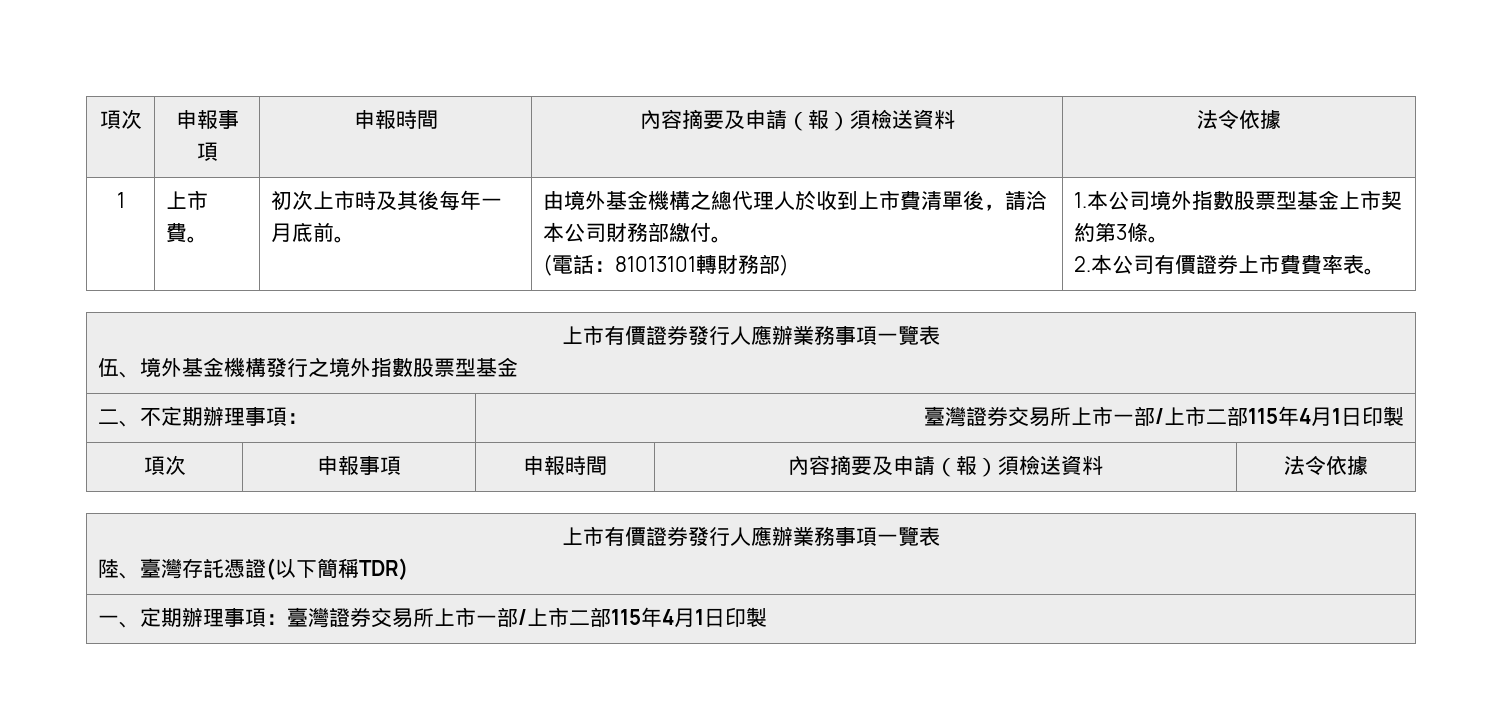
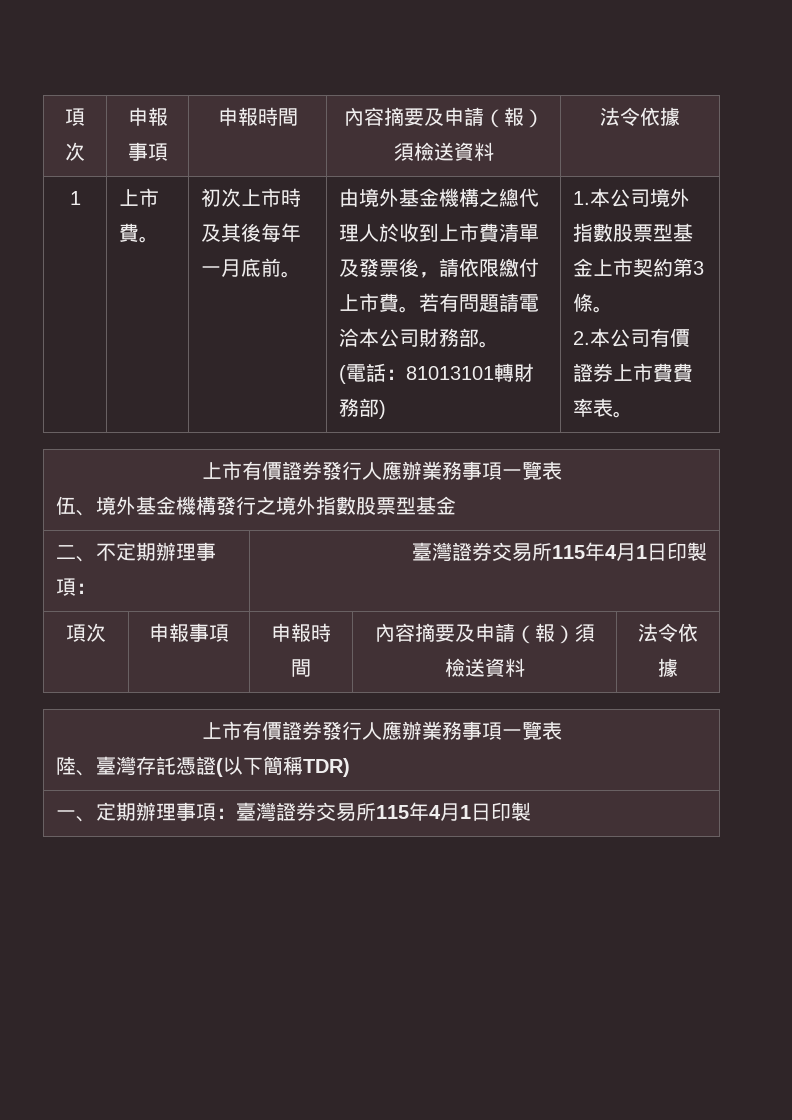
- 由境外基金機構之總代理人於收到上市費清單後，請洽本公司財務部繳付。
+ 由境外基金機構之總代理人於收到上市費清單及發票後，請依限繳付上市費。若有問題請電洽本公司財務部。
- 二、不定期辦理事項： | 臺灣證券交易所上市一部/上市二部115年4月1日印製
+ 二、不定期辦理事項： | 臺灣證券交易所115年4月1日印製
- 一、定期辦理事項：臺灣證券交易所上市一部/上市二部115年4月1日印製
+ 一、定期辦理事項：臺灣證券交易所115年4月1日印製

